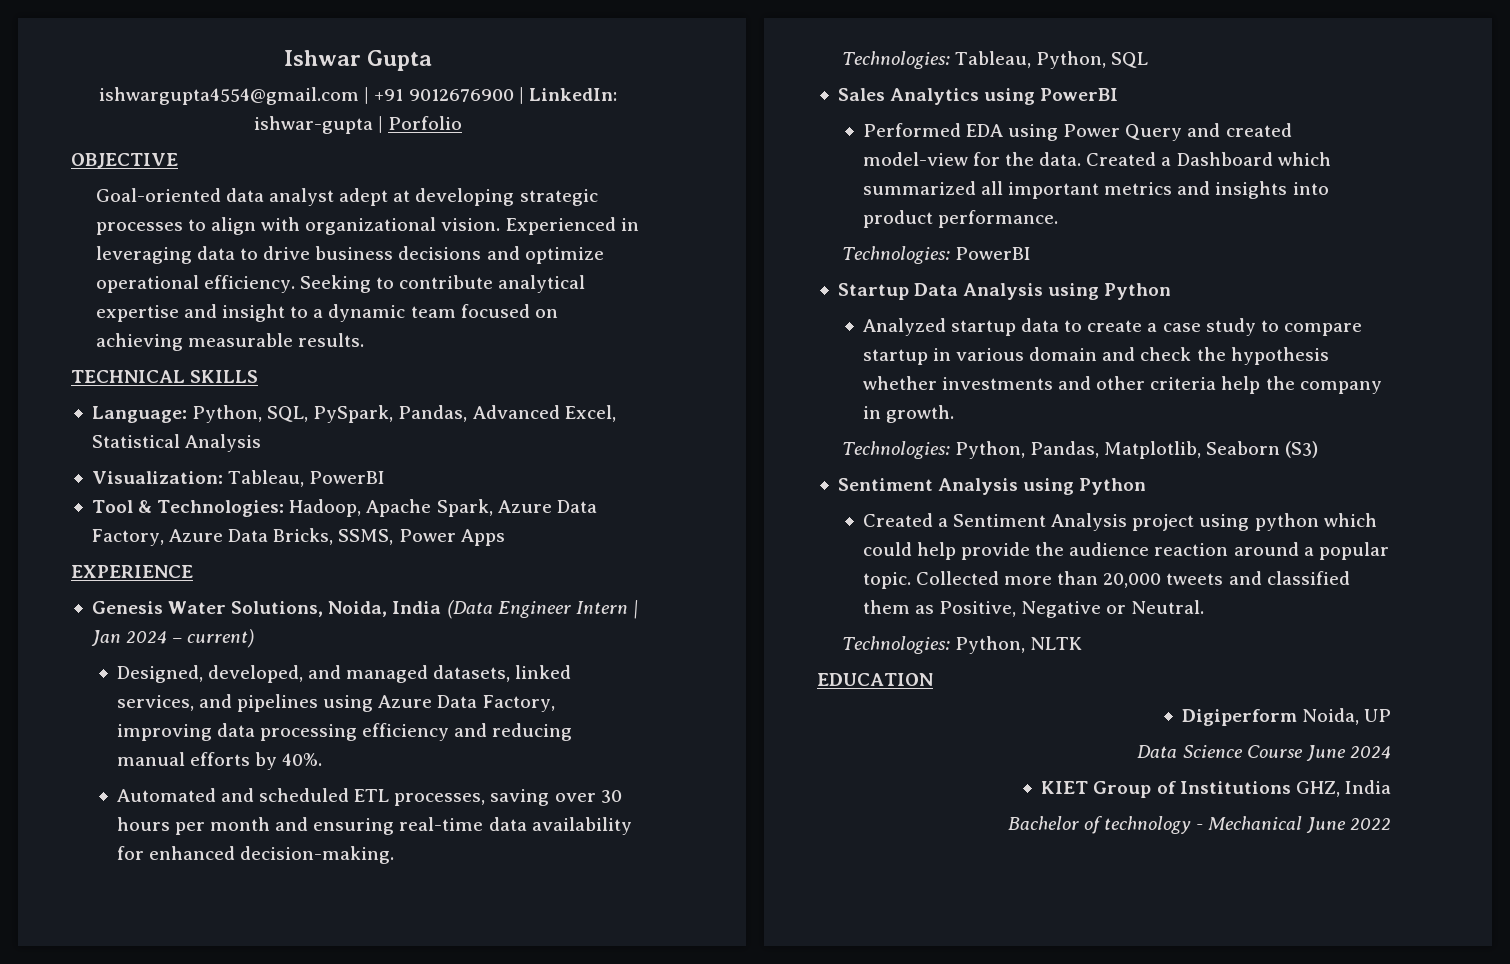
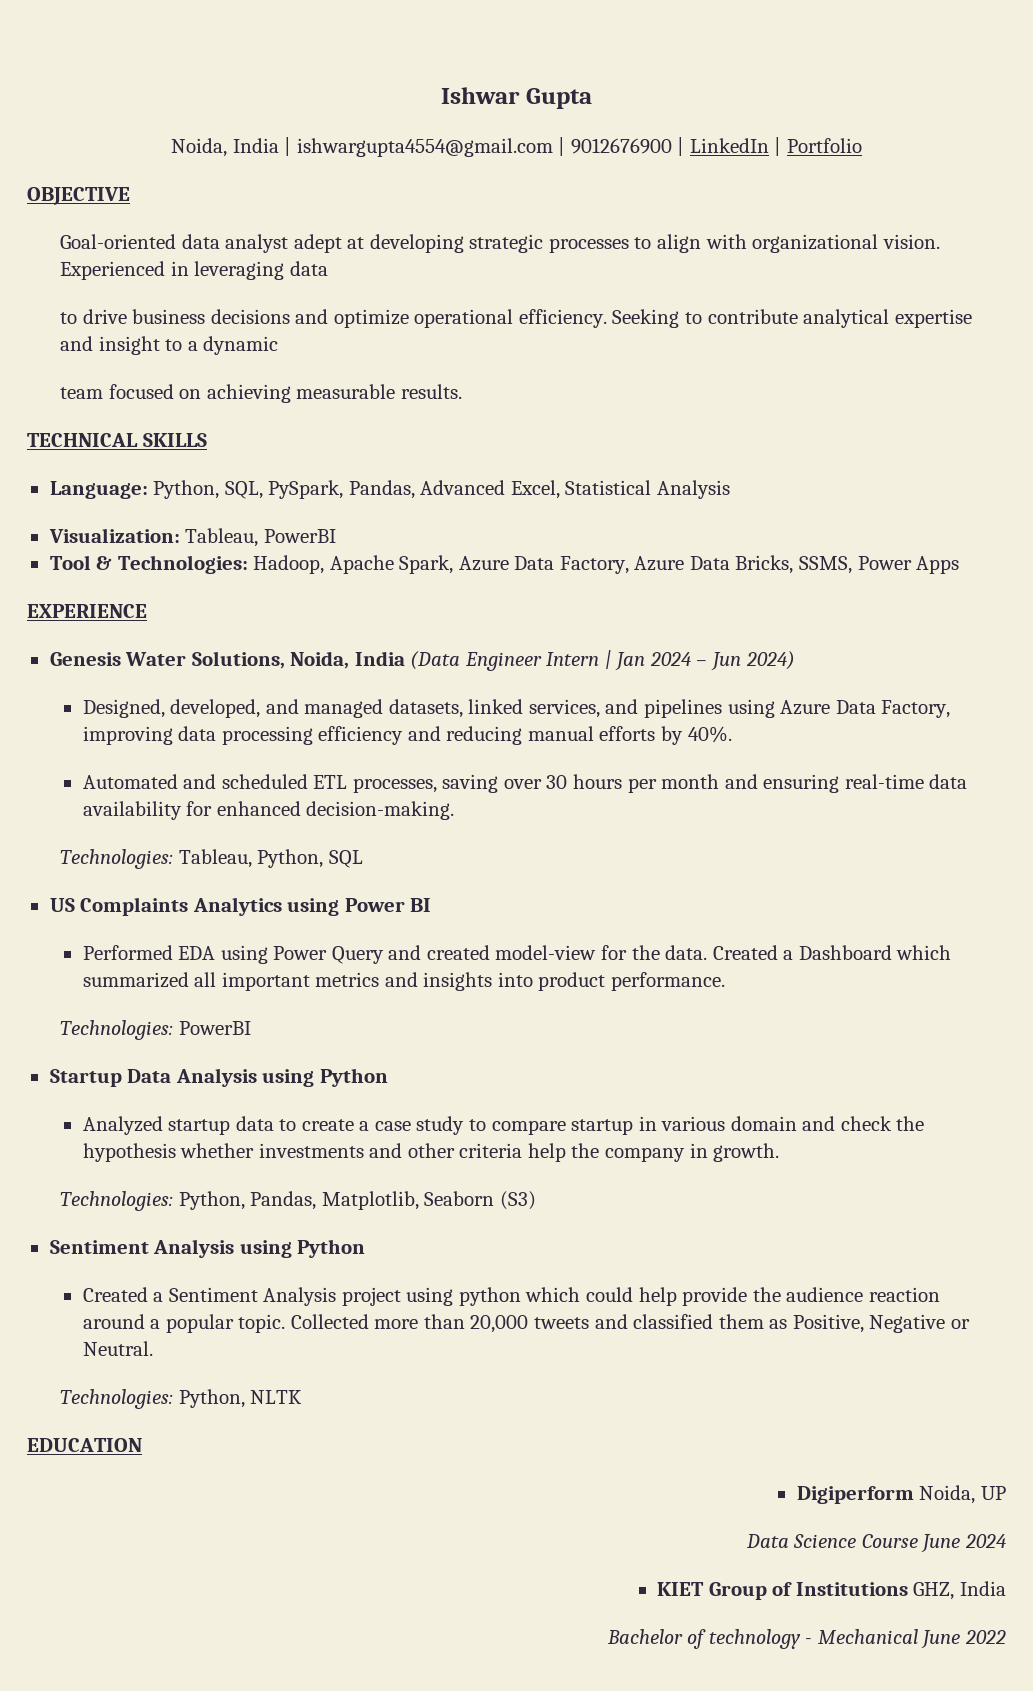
- ishwargupta4554@gmail.com | +91 9012676900 | LinkedIn: ishwar-gupta | Porfolio
+ Noida, India | ishwargupta4554@gmail.com | 9012676900 | LinkedIn | Portfolio
- Experienced in leveraging data to drive business decisions and optimize operational efficiency.
+ Experienced in leveraging data
+ to drive business decisions and optimize operational efficiency.
- Seeking to contribute analytical expertise and insight to a dynamic team focused on achieving measurable results.
+ Seeking to contribute analytical expertise and insight to a dynamic
+ team focused on achieving measurable results.
- Genesis Water Solutions, Noida, India (Data Engineer Intern | Jan 2024 – current)
+ Genesis Water Solutions, Noida, India (Data Engineer Intern | Jan 2024 – Jun 2024)
- Sales Analytics using PowerBI
+ US Complaints Analytics using Power BI

